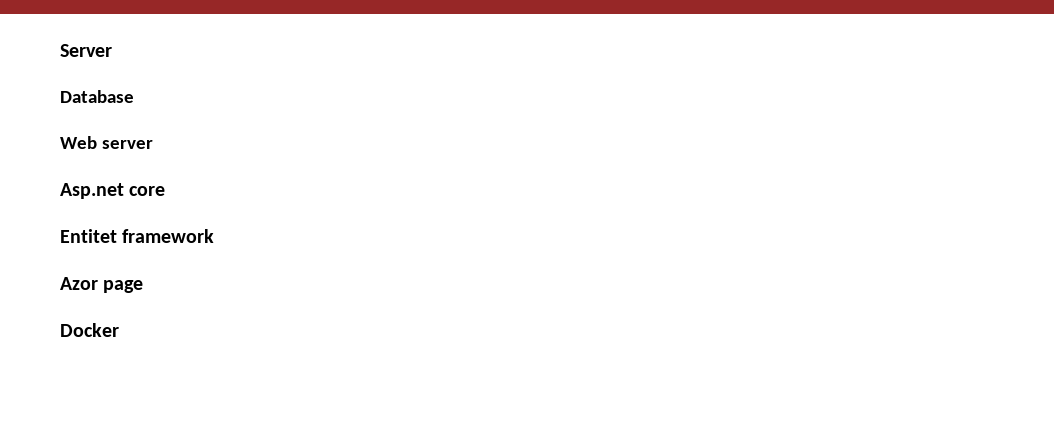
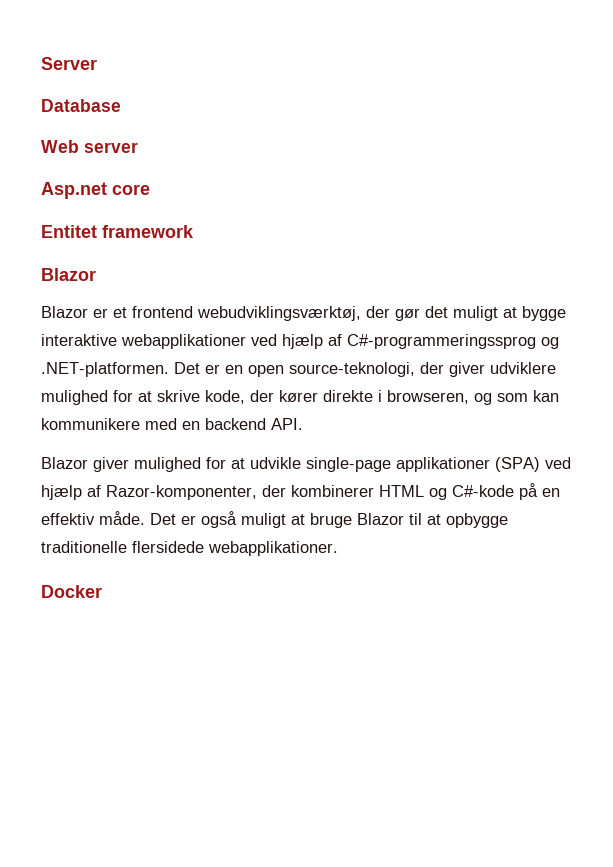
  Entitet framework
- Azor page
+ Blazor
+ Blazor er et frontend webudviklingsværktøj, der gør det muligt at bygge interaktive webapplikationer ved hjælp af C#-programmeringssprog og .NET-platformen. Det er en open source-teknologi, der giver udviklere mulighed for at skrive kode, der kører direkte i browseren, og som kan kommunikere med en backend API.
+ Blazor giver mulighed for at udvikle single-page applikationer (SPA) ved hjælp af Razor-komponenter, der kombinerer HTML og C#-kode på en effektiv måde. Det er også muligt at bruge Blazor til at opbygge traditionelle flersidede webapplikationer.

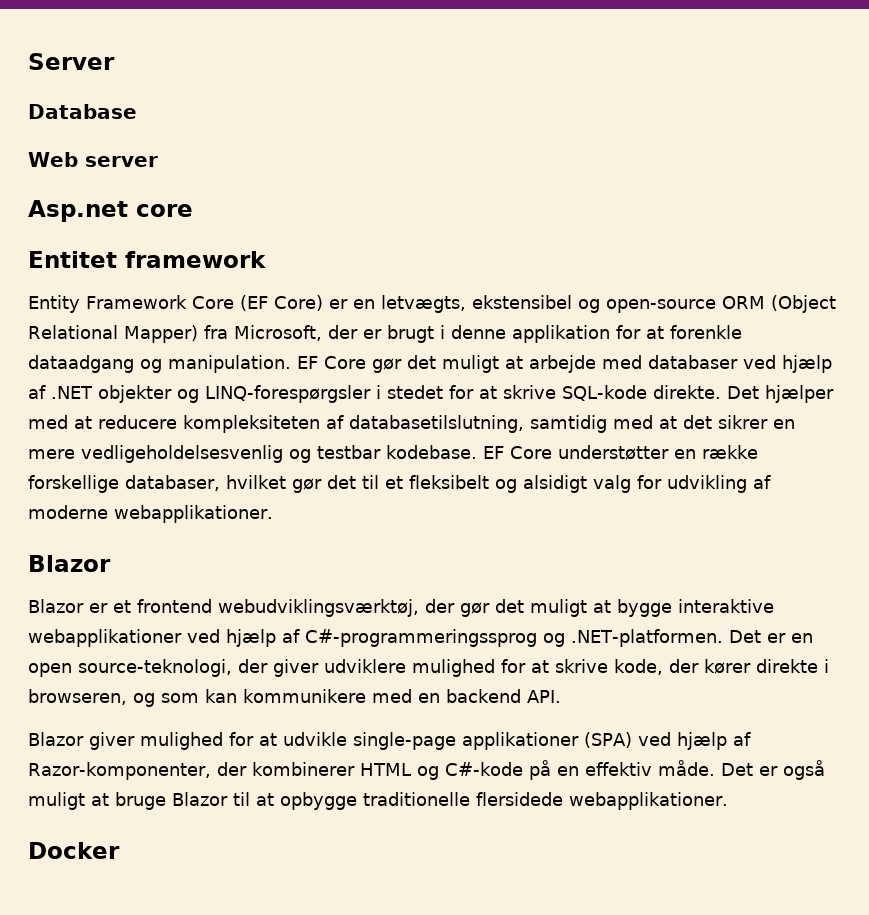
+ Entity Framework Core (EF Core) er en letvægts, ekstensibel og open-source ORM (Object Relational Mapper) fra Microsoft, der er brugt i denne applikation for at forenkle dataadgang og manipulation. EF Core gør det muligt at arbejde med databaser ved hjælp af .NET objekter og LINQ-forespørgsler i stedet for at skrive SQL-kode direkte. Det hjælper med at reducere kompleksiteten af databasetilslutning, samtidig med at det sikrer en mere vedligeholdelsesvenlig og testbar kodebase. EF Core understøtter en række forskellige databaser, hvilket gør det til et fleksibelt og alsidigt valg for udvikling af moderne webapplikationer.

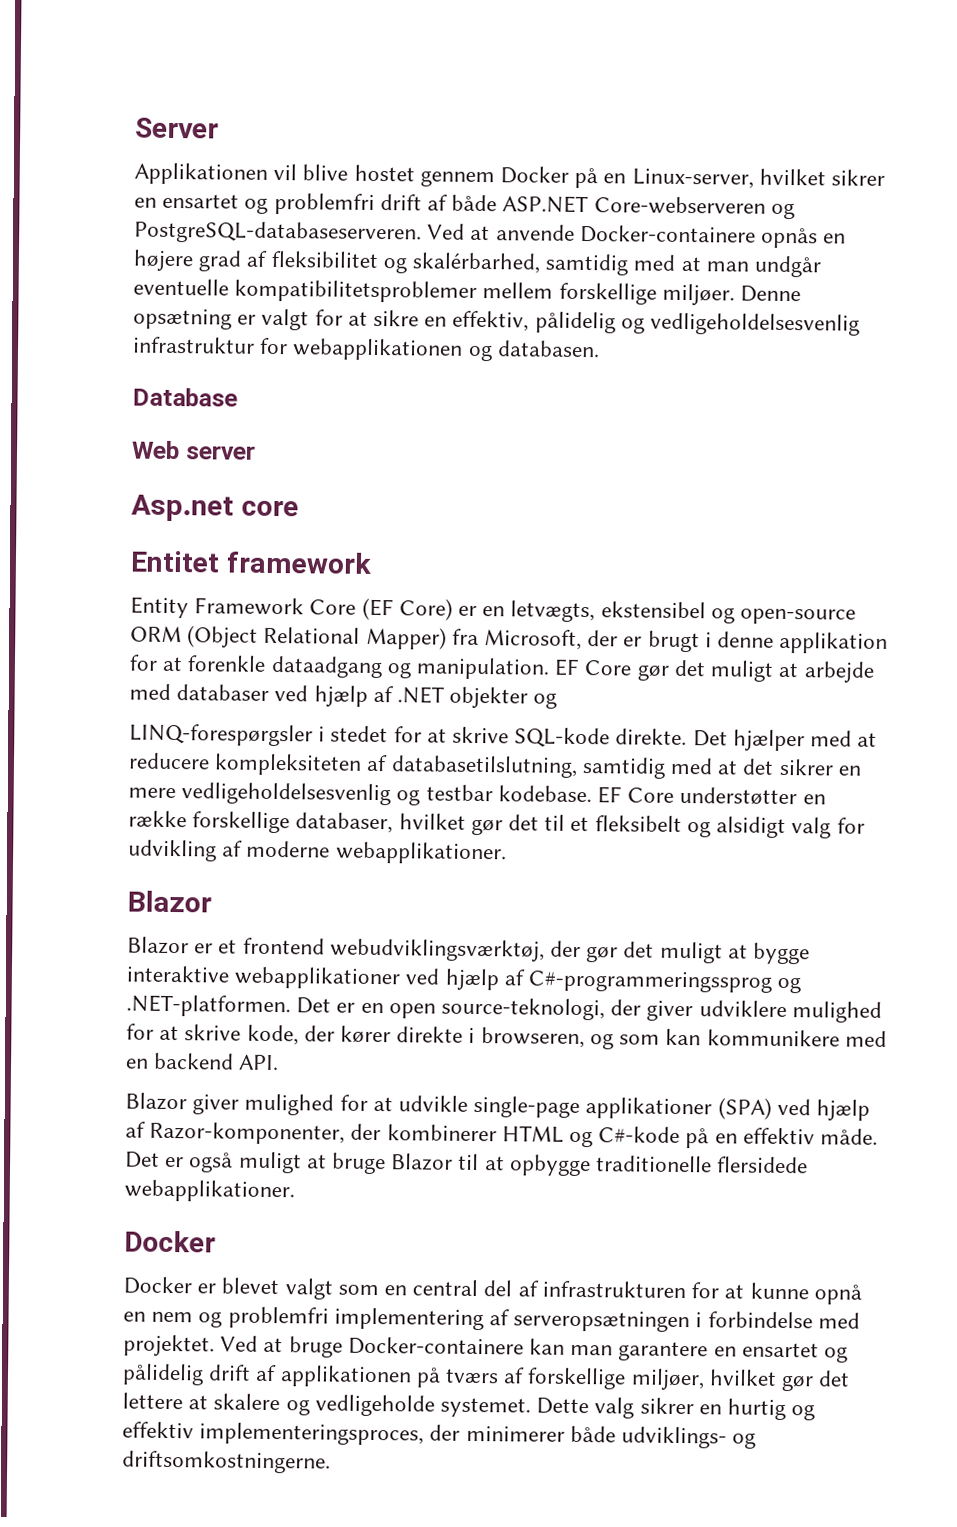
+ Applikationen vil blive hostet gennem Docker på en Linux-server, hvilket sikrer en ensartet og problemfri drift af både ASP.NET Core-webserveren og PostgreSQL-databaseserveren. Ved at anvende Docker-containere opnås en højere grad af fleksibilitet og skalérbarhed, samtidig med at man undgår eventuelle kompatibilitetsproblemer mellem forskellige miljøer. Denne opsætning er valgt for at sikre en effektiv, pålidelig og vedligeholdelsesvenlig infrastruktur for webapplikationen og databasen.
- EF Core gør det muligt at arbejde med databaser ved hjælp af .NET objekter og LINQ-forespørgsler i stedet for at skrive SQL-kode direkte.
+ EF Core gør det muligt at arbejde med databaser ved hjælp af .NET objekter og
+ LINQ-forespørgsler i stedet for at skrive SQL-kode direkte.
+ Docker er blevet valgt som en central del af infrastrukturen for at kunne opnå en nem og problemfri implementering af serveropsætningen i forbindelse med projektet. Ved at bruge Docker-containere kan man garantere en ensartet og pålidelig drift af applikationen på tværs af forskellige miljøer, hvilket gør det lettere at skalere og vedligeholde systemet. Dette valg sikrer en hurtig og effektiv implementeringsproces, der minimerer både udviklings- og driftsomkostningerne.

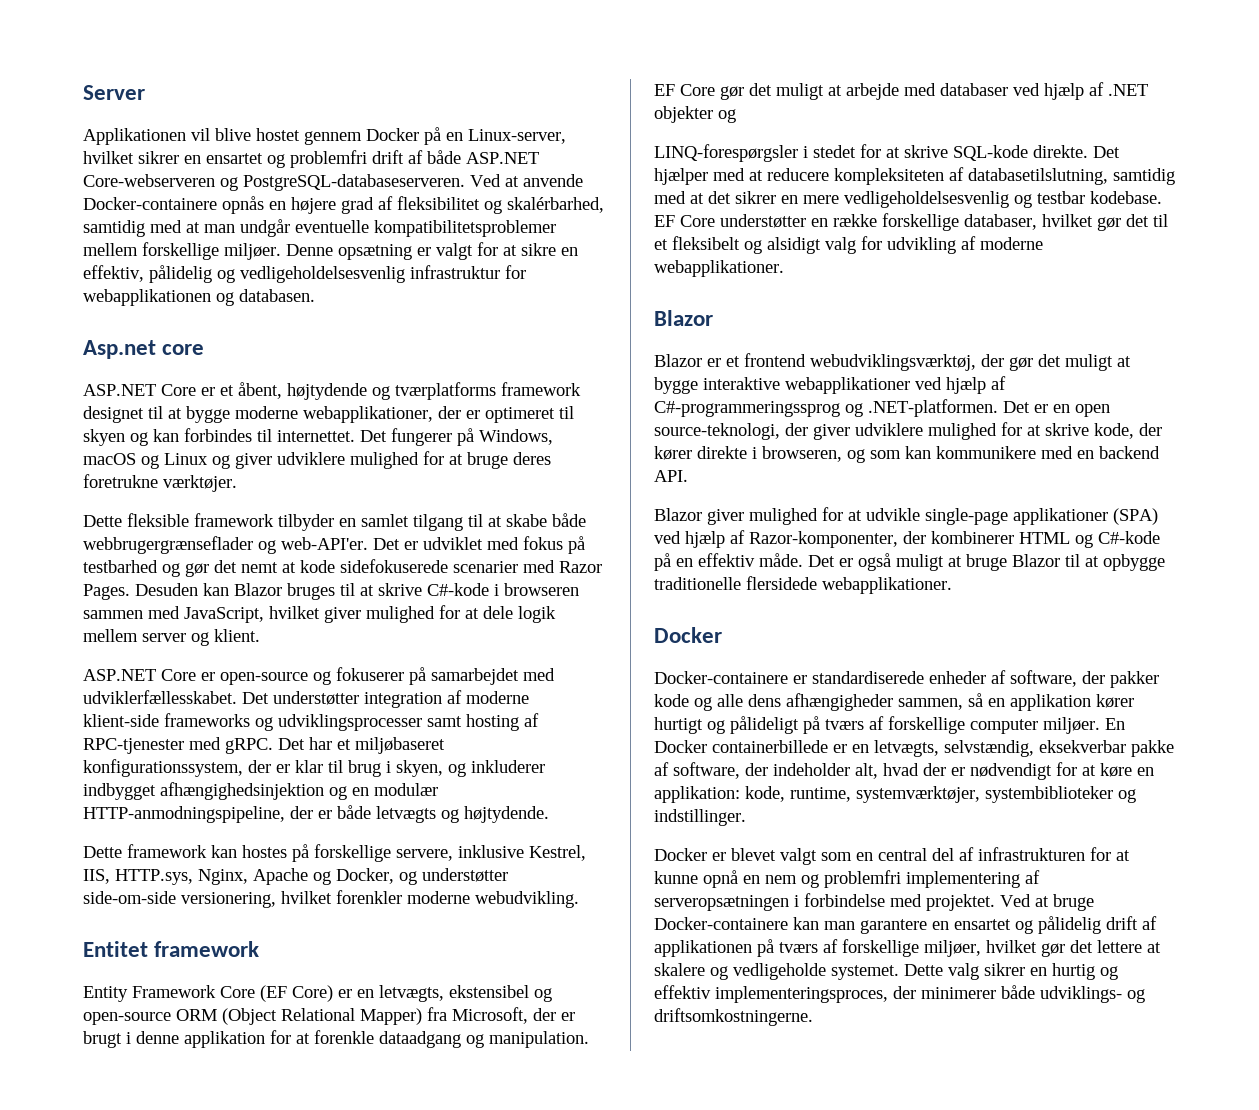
- Database
- Web server
+ ASP.NET Core er et åbent, højtydende og tværplatforms framework designet til at bygge moderne webapplikationer, der er optimeret til skyen og kan forbindes til internettet. Det fungerer på Windows, macOS og Linux og giver udviklere mulighed for at bruge deres foretrukne værktøjer.
+ Dette fleksible framework tilbyder en samlet tilgang til at skabe både webbrugergrænseflader og web-API'er. Det er udviklet med fokus på testbarhed og gør det nemt at kode sidefokuserede scenarier med Razor Pages. Desuden kan Blazor bruges til at skrive C#-kode i browseren sammen med JavaScript, hvilket giver mulighed for at dele logik mellem server og klient.
+ ASP.NET Core er open-source og fokuserer på samarbejdet med udviklerfællesskabet. Det understøtter integration af moderne klient-side frameworks og udviklingsprocesser samt hosting af RPC-tjenester med gRPC. Det har et miljøbaseret konfigurationssystem, der er klar til brug i skyen, og inkluderer indbygget afhængighedsinjektion og en modulær HTTP-anmodningspipeline, der er både letvægts og højtydende.
+ Dette framework kan hostes på forskellige servere, inklusive Kestrel, IIS, HTTP.sys, Nginx, Apache og Docker, og understøtter side-om-side versionering, hvilket forenkler moderne webudvikling.
+ Docker-containere er standardiserede enheder af software, der pakker kode og alle dens afhængigheder sammen, så en applikation kører hurtigt og pålideligt på tværs af forskellige computer miljøer. En Docker containerbillede er en letvægts, selvstændig, eksekverbar pakke af software, der indeholder alt, hvad der er nødvendigt for at køre en applikation: kode, runtime, systemværktøjer, systembiblioteker og indstillinger.

